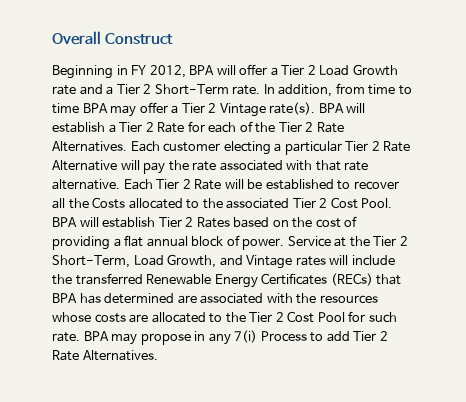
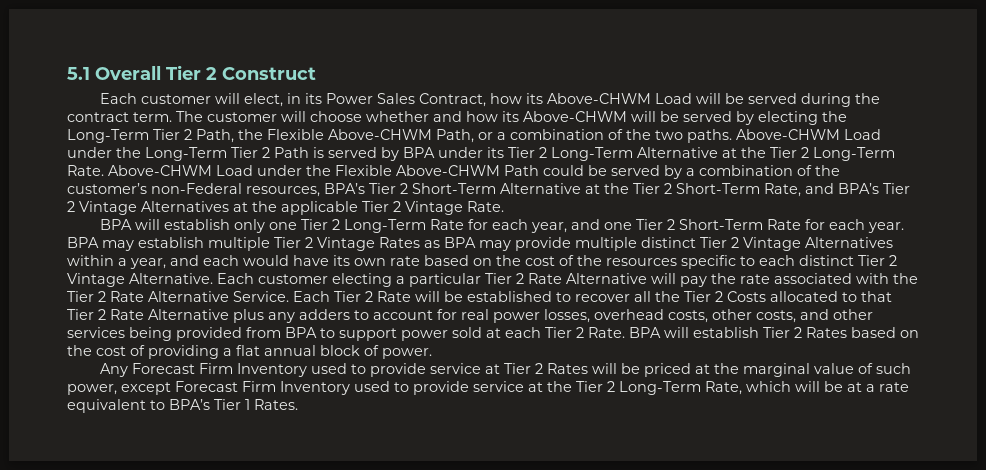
- Overall Construct
- Beginning in FY 2012, BPA will offer a Tier 2 Load Growth rate and a Tier 2 Short-Term rate. In addition, from time to time BPA may offer a Tier 2 Vintage rate(s). BPA will establish a Tier 2 Rate for each of the Tier 2 Rate Alternatives.
+ 5.1 Overall Tier 2 Construct
+ Each customer will elect, in its Power Sales Contract, how its Above-CHWM Load will be served during the contract term. The customer will choose whether and how its Above-CHWM will be served by electing the Long-Term Tier 2 Path, the Flexible Above-CHWM Path, or a combination of the two paths. Above-CHWM Load under the Long-Term Tier 2 Path is served by BPA under its Tier 2 Long-Term Alternative at the Tier 2 Long-Term Rate. Above-CHWM Load under the Flexible Above-CHWM Path could be served by a combination of the customer’s non-Federal resources, BPA’s Tier 2 Short-Term Alternative at the Tier 2 Short-Term Rate, and BPA’s Tier 2 Vintage Alternatives at the applicable Tier 2 Vintage Rate.
+ BPA will establish only one Tier 2 Long-Term Rate for each year, and one Tier 2 Short-Term Rate for each year. BPA may establish multiple Tier 2 Vintage Rates as BPA may provide multiple distinct Tier 2 Vintage Alternatives within a year, and each would have its own rate based on the cost of the resources specific to each distinct Tier 2 Vintage Alternative.
- Each customer electing a particular Tier 2 Rate Alternative will pay the rate associated with that rate alternative.
+ Each customer electing a particular Tier 2 Rate Alternative will pay the rate associated with the Tier 2 Rate Alternative Service.
- Each Tier 2 Rate will be established to recover all the Costs allocated to the associated Tier 2 Cost Pool.
+ Each Tier 2 Rate will be established to recover all the Tier 2 Costs allocated to that Tier 2 Rate Alternative plus any adders to account for real power losses, overhead costs, other costs, and other services being provided from BPA to support power sold at each Tier 2 Rate.
- BPA will establish Tier 2 Rates based on the cost of providing a flat annual block of power. Service at the Tier 2 Short-Term, Load Growth, and Vintage rates will include the transferred Renewable Energy Certificates (RECs) that BPA has determined are associated with the resources whose costs are allocated to the Tier 2 Cost Pool for such rate. BPA may propose in any 7(i) Process to add Tier 2 Rate Alternatives.
+ BPA will establish Tier 2 Rates based on the cost of providing a flat annual block of power.
+ Any Forecast Firm Inventory used to provide service at Tier 2 Rates will be priced at the marginal value of such power, except Forecast Firm Inventory used to provide service at the Tier 2 Long-Term Rate, which will be at a rate equivalent to BPA’s Tier 1 Rates.

